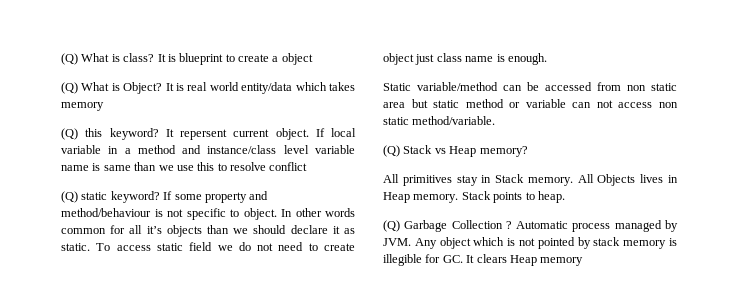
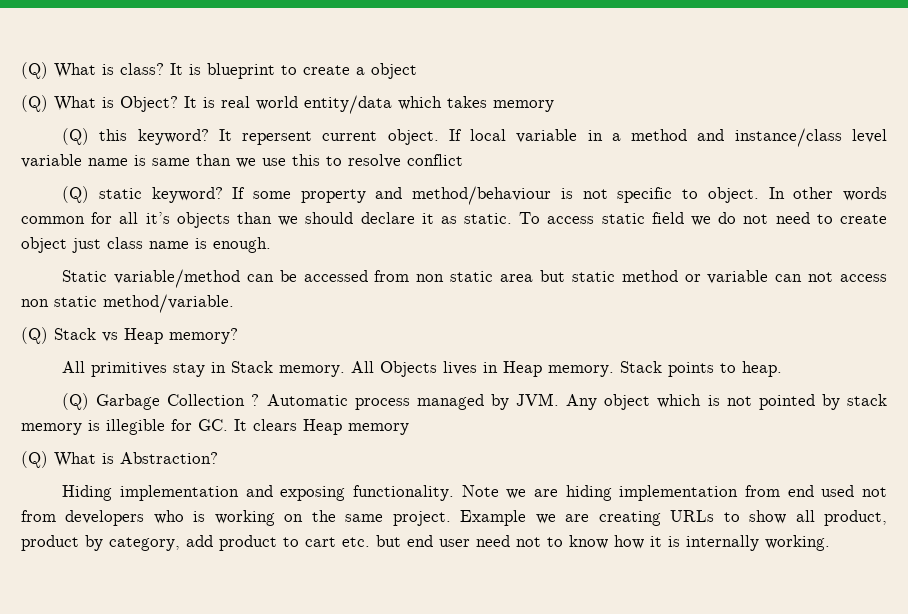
+ (Q) What is Abstraction?
+ Hiding implementation and exposing functionality. Note we are hiding implementation from end used not from developers who is working on the same project. Example we are creating URLs to show all product, product by category, add product to cart etc. but end user need not to know how it is internally working.

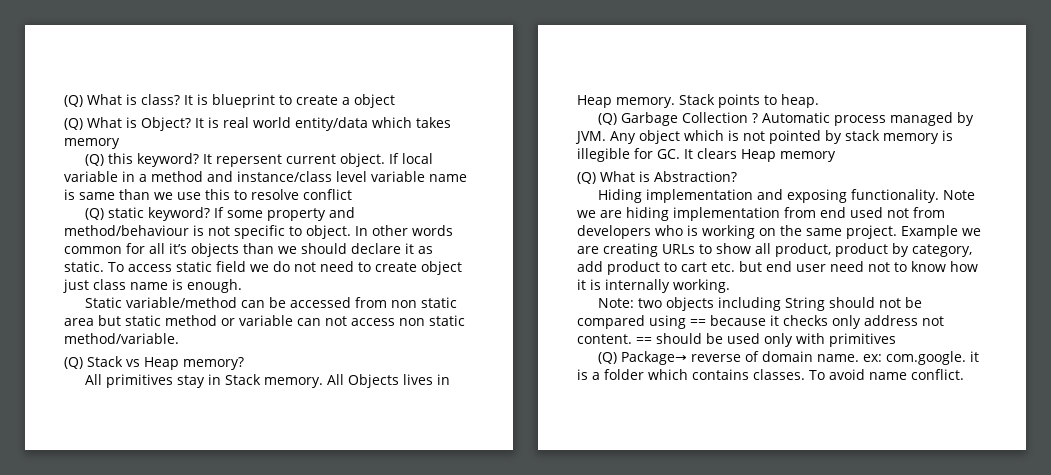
+ Note: two objects including String should not be compared using == because it checks only address not content. == should be used only with primitives
+ (Q) Package→ reverse of domain name. ex: com.google. it is a folder which contains classes. To avoid name conflict.

